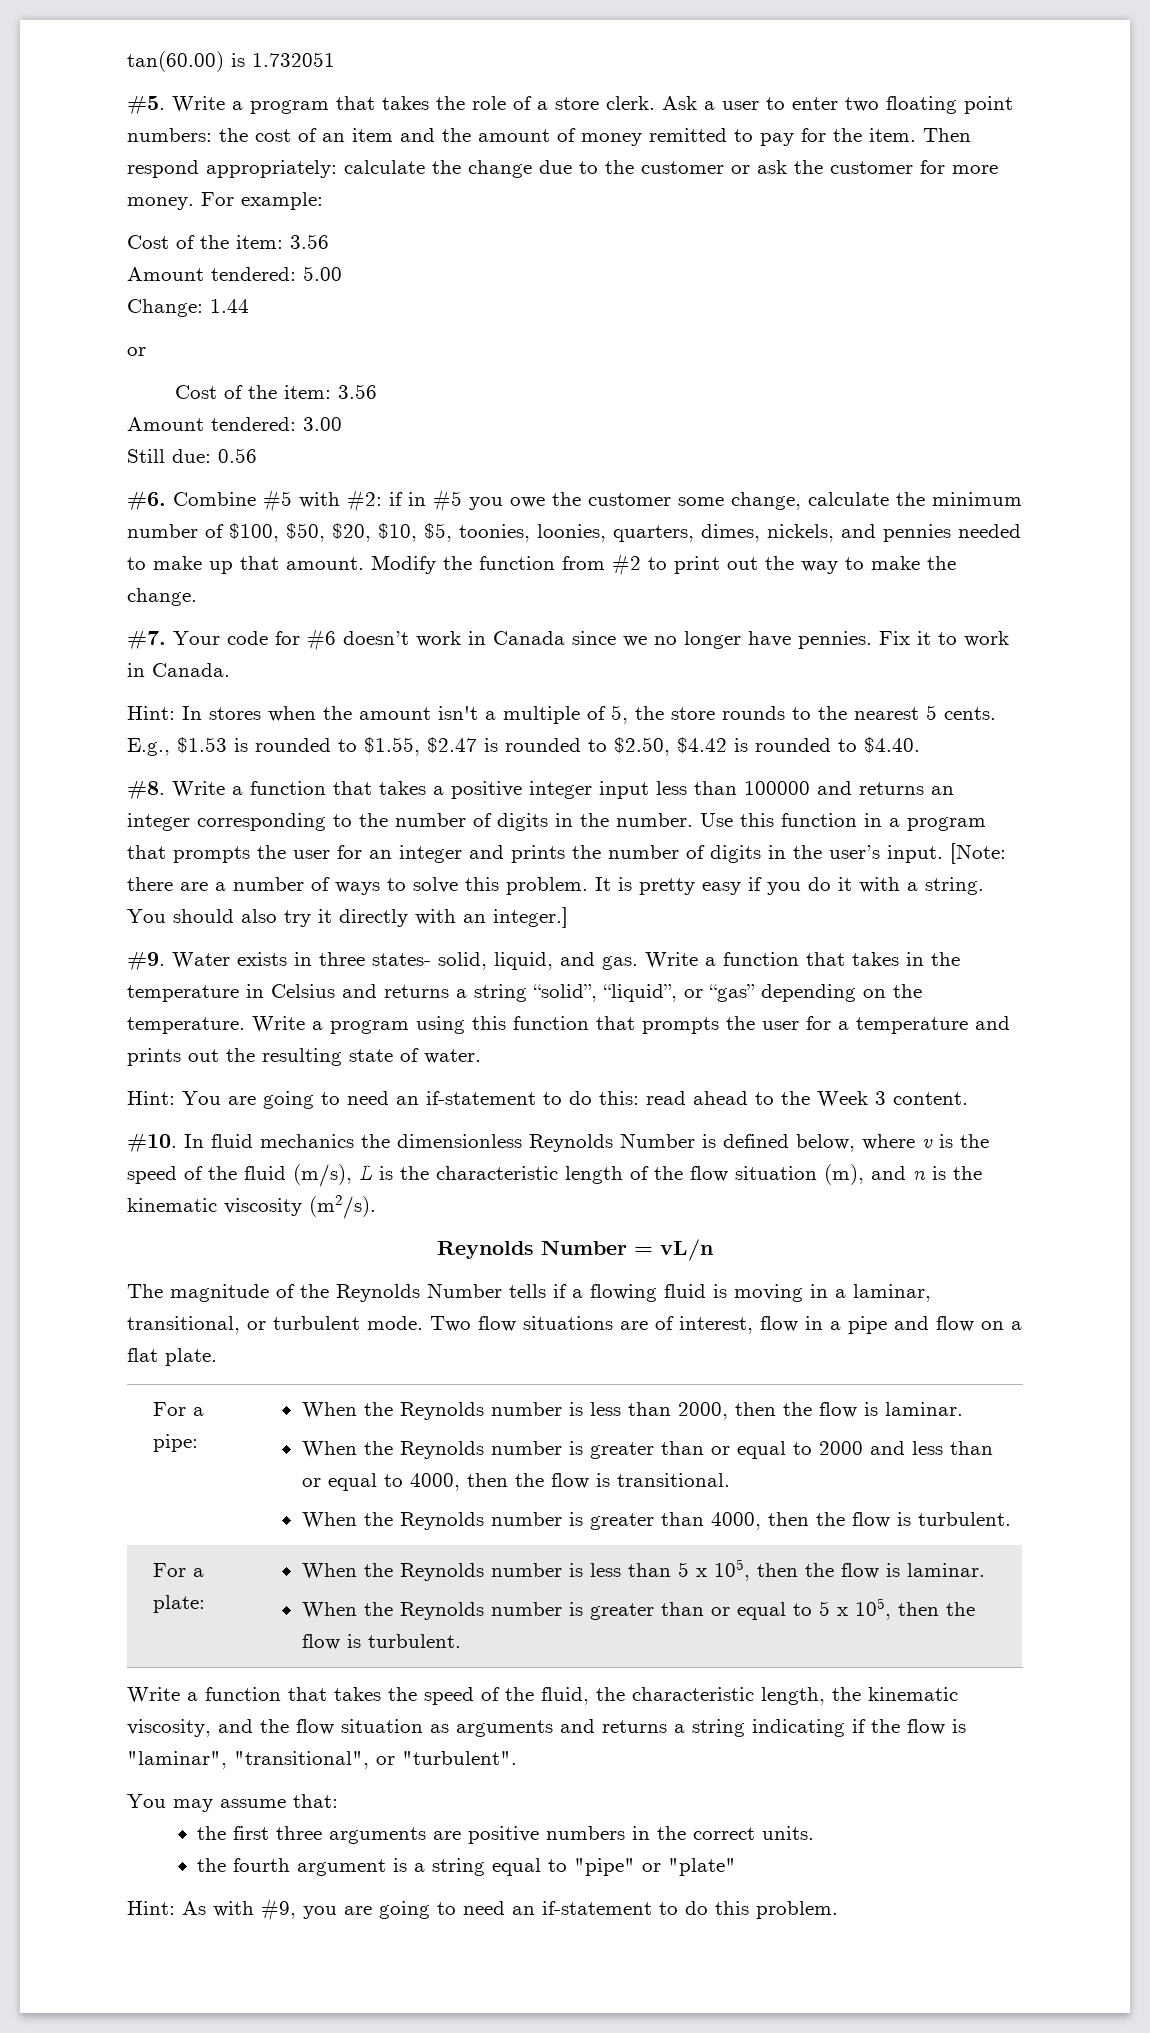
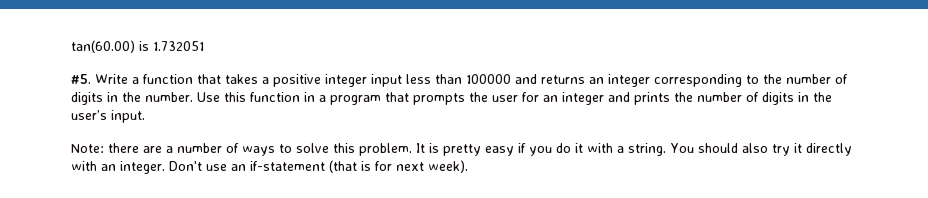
- Write a program that takes the role of a store clerk. Ask a user to enter two floating point numbers: the cost of an item and the amount of money remitted to pay for the item. Then respond appropriately: calculate the change due to the customer or ask the customer for more money. For example:
- Cost of the item: 3.56
- Amount tendered: 5.00
- Change: 1.44
- or
- Cost of the item: 3.56
- Amount tendered: 3.00
- Still due: 0.56
- #6. Combine #5 with #2: if in #5 you owe the customer some change, calculate the minimum number of $100, $50, $20, $10, $5, toonies, loonies, quarters, dimes, nickels, and pennies needed to make up that amount. Modify the function from #2 to print out the way to make the change.
- #7. Your code for #6 doesn’t work in Canada since we no longer have pennies. Fix it to work in Canada.
- Hint: In stores when the amount isn't a multiple of 5, the store rounds to the nearest 5 cents. E.g., $1.53 is rounded to $1.55, $2.47 is rounded to $2.50, $4.42 is rounded to $4.40.
- #8. Write a function that takes a positive integer input less than 100000 and returns an integer corresponding to the number of digits in the number.
+ Write a function that takes a positive integer input less than 100000 and returns an integer corresponding to the number of digits in the number.
- Use this function in a program that prompts the user for an integer and prints the number of digits in the user’s input. [Note: there are a number of ways to solve this problem.
+ Use this function in a program that prompts the user for an integer and prints the number of digits in the user’s input.
+ Note: there are a number of ways to solve this problem.
- You should also try it directly with an integer.]
- #9. Water exists in three states- solid, liquid, and gas. Write a function that takes in the temperature in Celsius and returns a string “solid”, “liquid”, or “gas” depending on the temperature. Write a program using this function that prompts the user for a temperature and prints out the resulting state of water.
- Hint: You are going to need an if-statement to do this: read ahead to the Week 3 content.
- #10. In fluid mechanics the dimensionless Reynolds Number is defined below, where v is the speed of the fluid (m/s), L is the characteristic length of the flow situation (m), and n is the kinematic viscosity (m2/s).
- Reynolds Number = vL/n
- The magnitude of the Reynolds Number tells if a flowing fluid is moving in a laminar, transitional, or turbulent mode. Two flow situations are of interest, flow in a pipe and flow on a flat plate.
- For a pipe: | When the Reynolds number is less than 2000, then the flow is laminar.
- When the Reynolds number is greater than or equal to 2000 and less than or equal to 4000, then the flow is transitional.
- When the Reynolds number is greater than 4000, then the flow is turbulent.
- For a plate: | When the Reynolds number is less than 5 x 105, then the flow is laminar.
- When the Reynolds number is greater than or equal to 5 x 105, then the flow is turbulent.
- Write a function that takes the speed of the fluid, the characteristic length, the kinematic viscosity, and the flow situation as arguments and returns a string indicating if the flow is "laminar", "transitional", or "turbulent".
- You may assume that:
- the first three arguments are positive numbers in the correct units.
- the fourth argument is a string equal to "pipe" or "plate"
- Hint: As with #9, you are going to need an if-statement to do this problem.
+ You should also try it directly with an integer. Don't use an if-statement (that is for next week).

